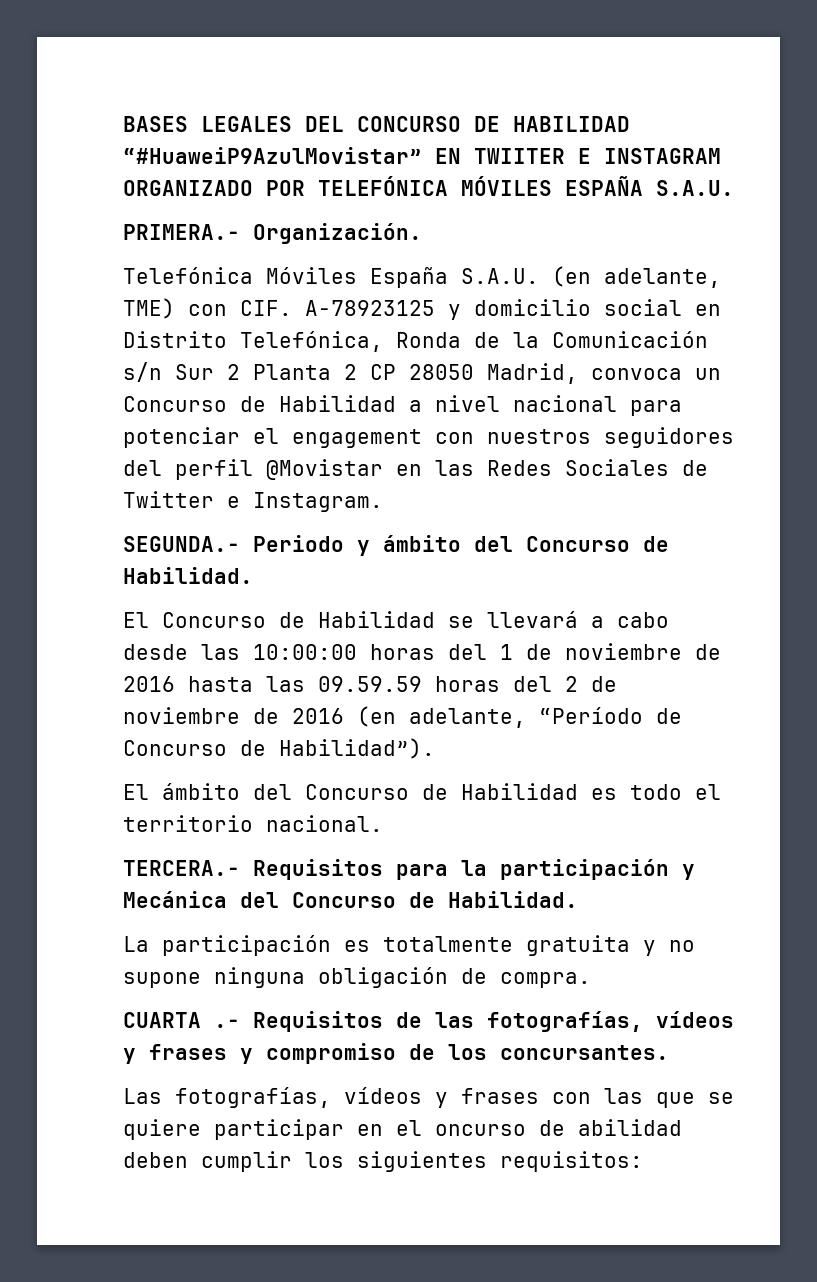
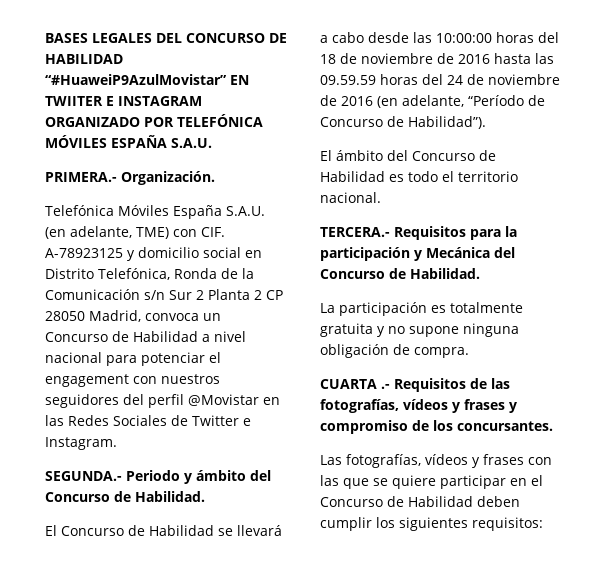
- El Concurso de Habilidad se llevará a cabo desde las 10:00:00 horas del 1 de noviembre de 2016 hasta las 09.59.59 horas del 2 de noviembre de 2016 (en adelante, “Período de Concurso de Habilidad”).
+ El Concurso de Habilidad se llevará a cabo desde las 10:00:00 horas del 18 de noviembre de 2016 hasta las 09.59.59 horas del 24 de noviembre de 2016 (en adelante, “Período de Concurso de Habilidad”).
- Las fotografías, vídeos y frases con las que se quiere participar en el oncurso de abilidad deben cumplir los siguientes requisitos:
+ Las fotografías, vídeos y frases con las que se quiere participar en el Concurso de Habilidad deben cumplir los siguientes requisitos:

